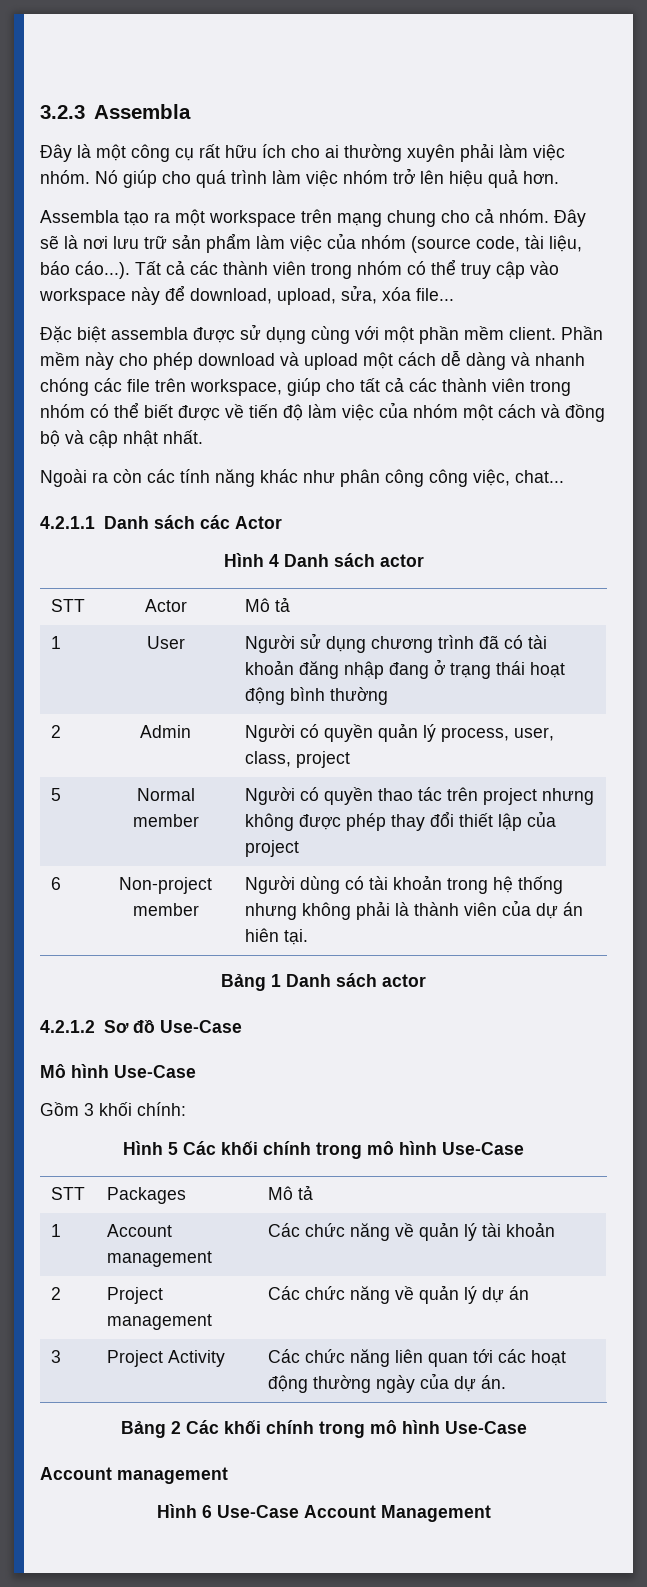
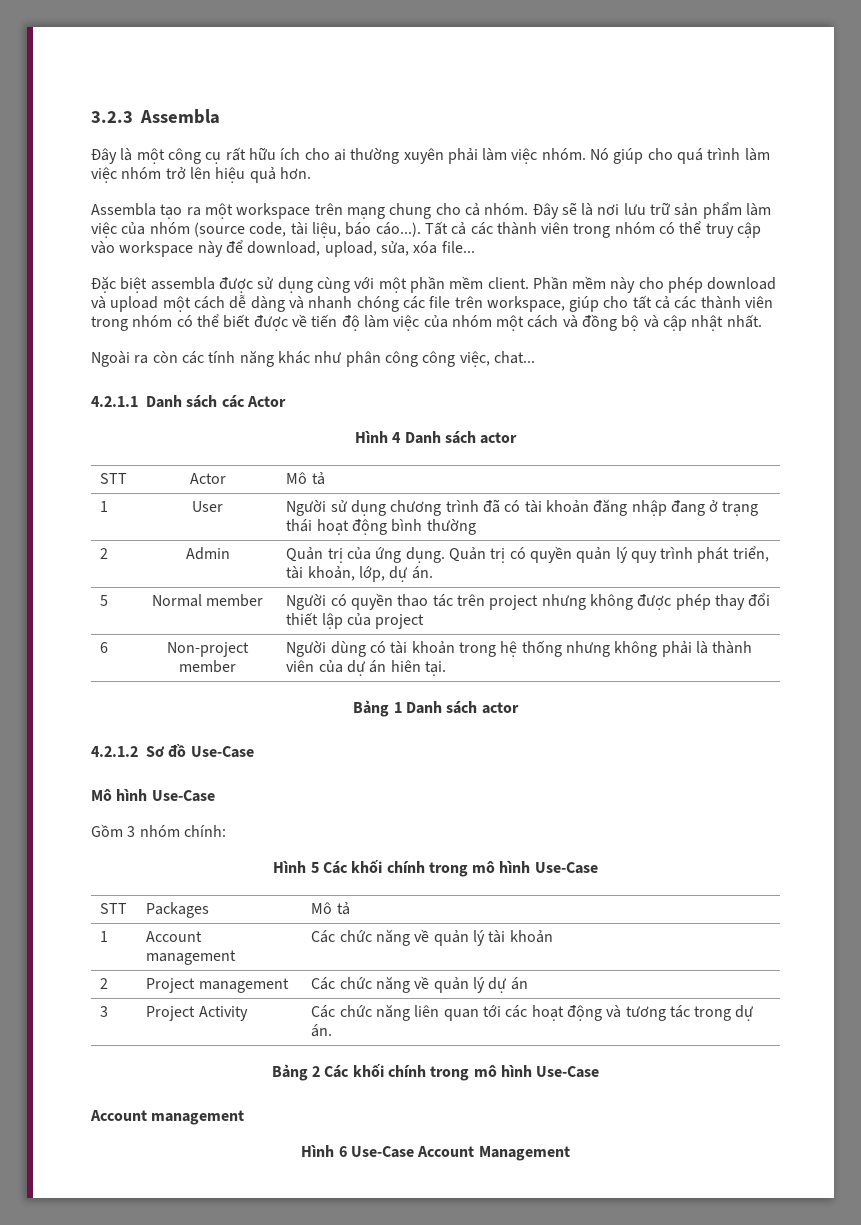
- 2 | Admin | Người có quyền quản lý process, user, class, project
+ 2 | Admin | Quản trị của ứng dụng. Quản trị có quyền quản lý quy trình phát triển, tài khoản, lớp, dự án.
- Gồm 3 khối chính:
+ Gồm 3 nhóm chính:
- 3 | Project Activity | Các chức năng liên quan tới các hoạt động thường ngày của dự án.
+ 3 | Project Activity | Các chức năng liên quan tới các hoạt động và tương tác trong dự án.

